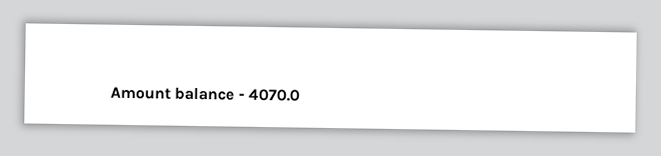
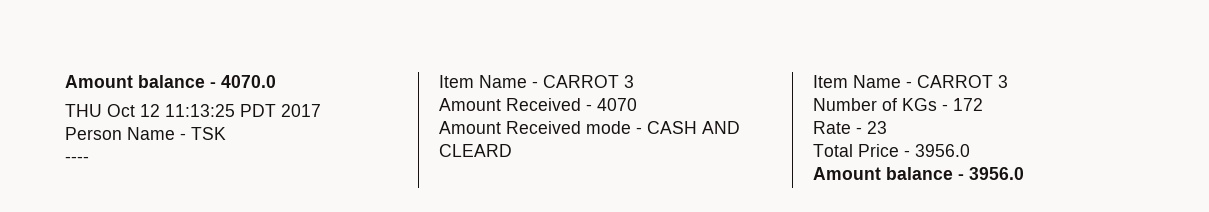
+ THU Oct 12 11:13:25 PDT 2017
+ Person Name - TSK
+ ----
+ Item Name - CARROT 3
+ Amount Received - 4070
+ Amount Received mode - CASH AND CLEARD
+ Item Name - CARROT 3
+ Number of KGs - 172
+ Rate - 23
+ Total Price - 3956.0
+ Amount balance - 3956.0

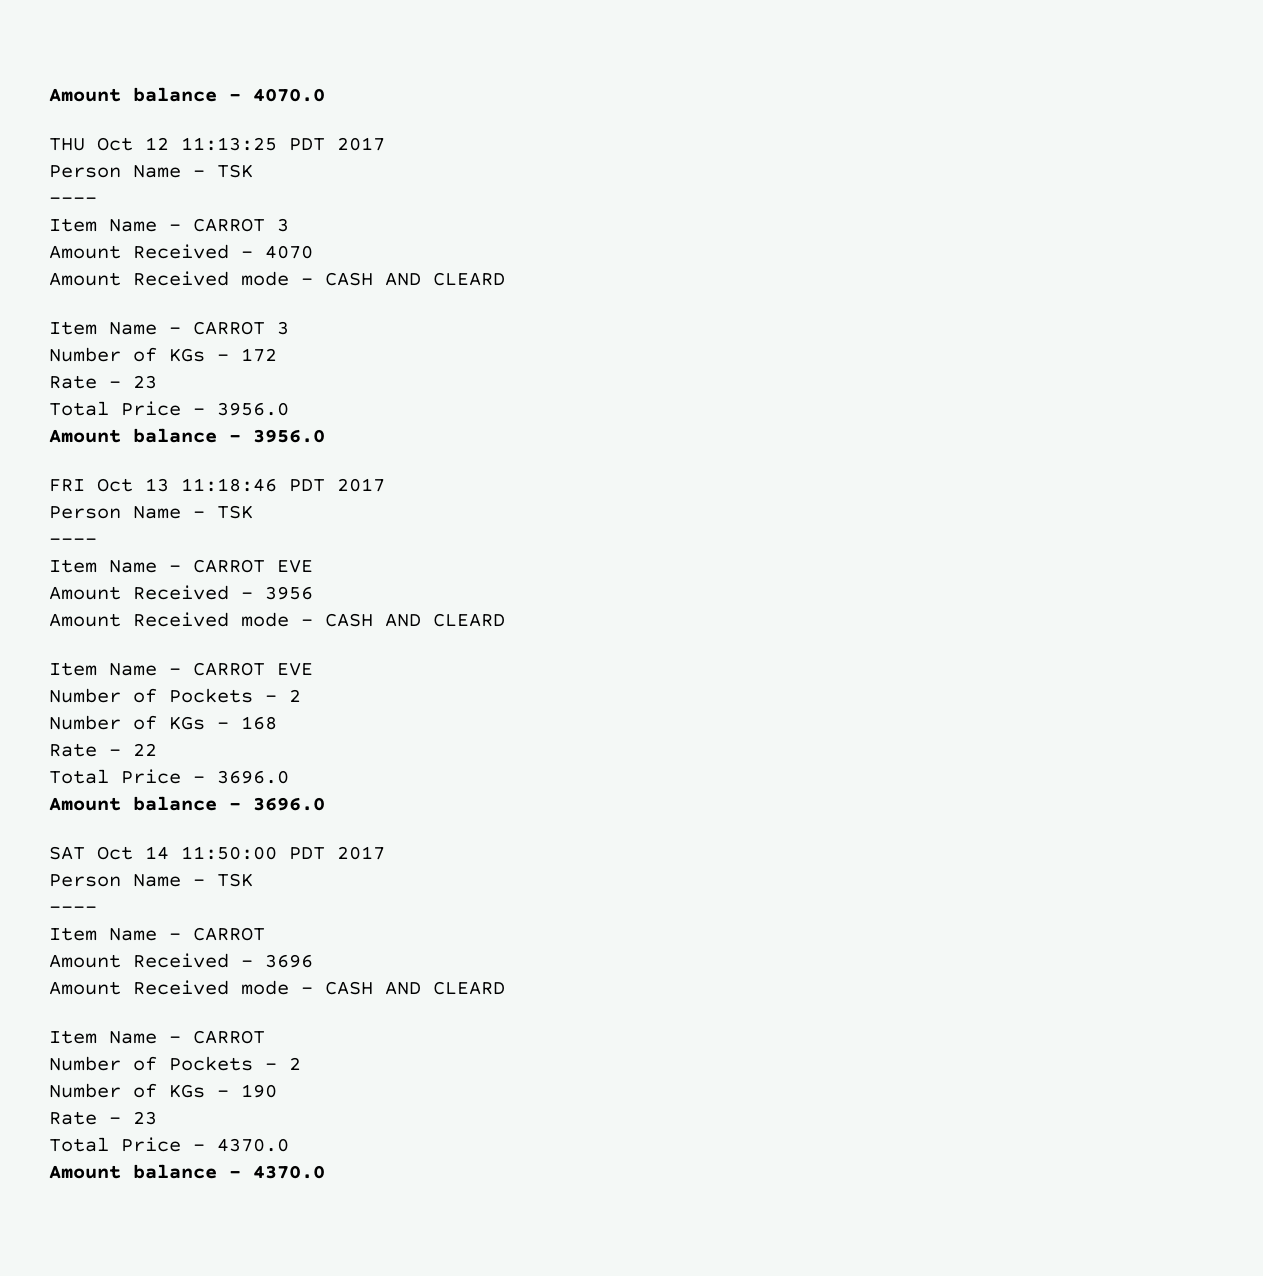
+ FRI Oct 13 11:18:46 PDT 2017
+ Person Name - TSK
+ ----
+ Item Name - CARROT EVE
+ Amount Received - 3956
+ Amount Received mode - CASH AND CLEARD
+ Item Name - CARROT EVE
+ Number of Pockets - 2
+ Number of KGs - 168
+ Rate - 22
+ Total Price - 3696.0
+ Amount balance - 3696.0
+ SAT Oct 14 11:50:00 PDT 2017
+ Person Name - TSK
+ ----
+ Item Name - CARROT
+ Amount Received - 3696
+ Amount Received mode - CASH AND CLEARD
+ Item Name - CARROT
+ Number of Pockets - 2
+ Number of KGs - 190
+ Rate - 23
+ Total Price - 4370.0
+ Amount balance - 4370.0

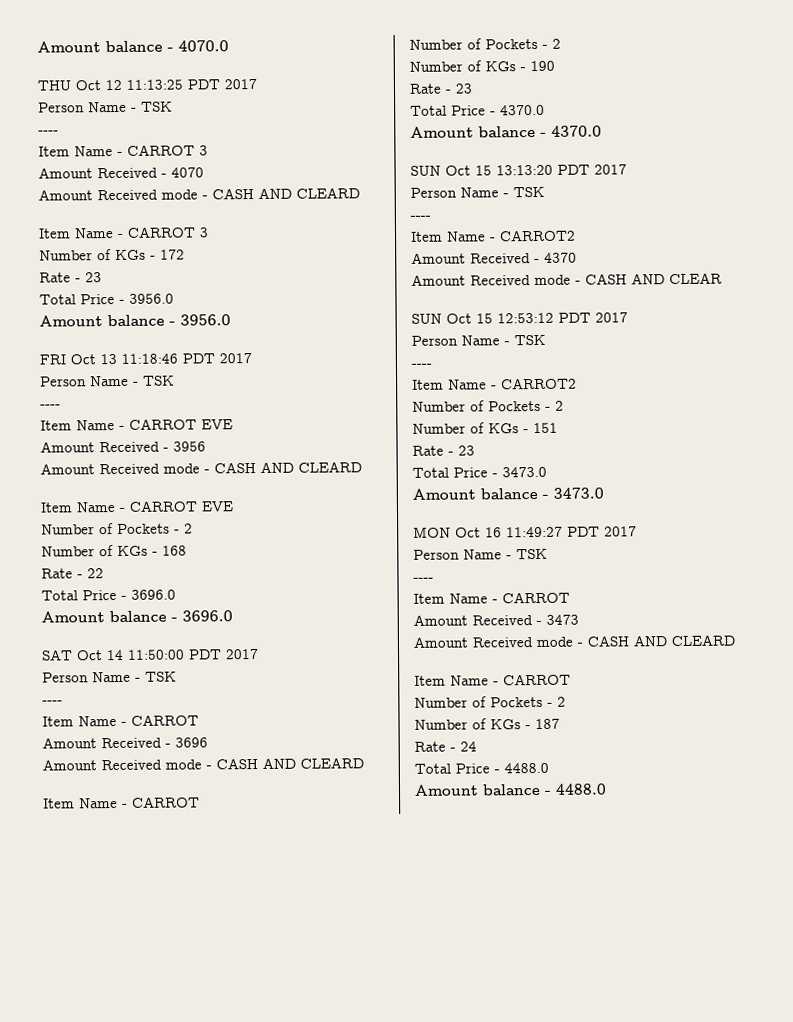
+ SUN Oct 15 13:13:20 PDT 2017
+ Person Name - TSK
+ ----
+ Item Name - CARROT2
+ Amount Received - 4370
+ Amount Received mode - CASH AND CLEAR
+ SUN Oct 15 12:53:12 PDT 2017
+ Person Name - TSK
+ ----
+ Item Name - CARROT2
+ Number of Pockets - 2
+ Number of KGs - 151
+ Rate - 23
+ Total Price - 3473.0
+ Amount balance - 3473.0
+ MON Oct 16 11:49:27 PDT 2017
+ Person Name - TSK
+ ----
+ Item Name - CARROT
+ Amount Received - 3473
+ Amount Received mode - CASH AND CLEARD
+ Item Name - CARROT
+ Number of Pockets - 2
+ Number of KGs - 187
+ Rate - 24
+ Total Price - 4488.0
+ Amount balance - 4488.0

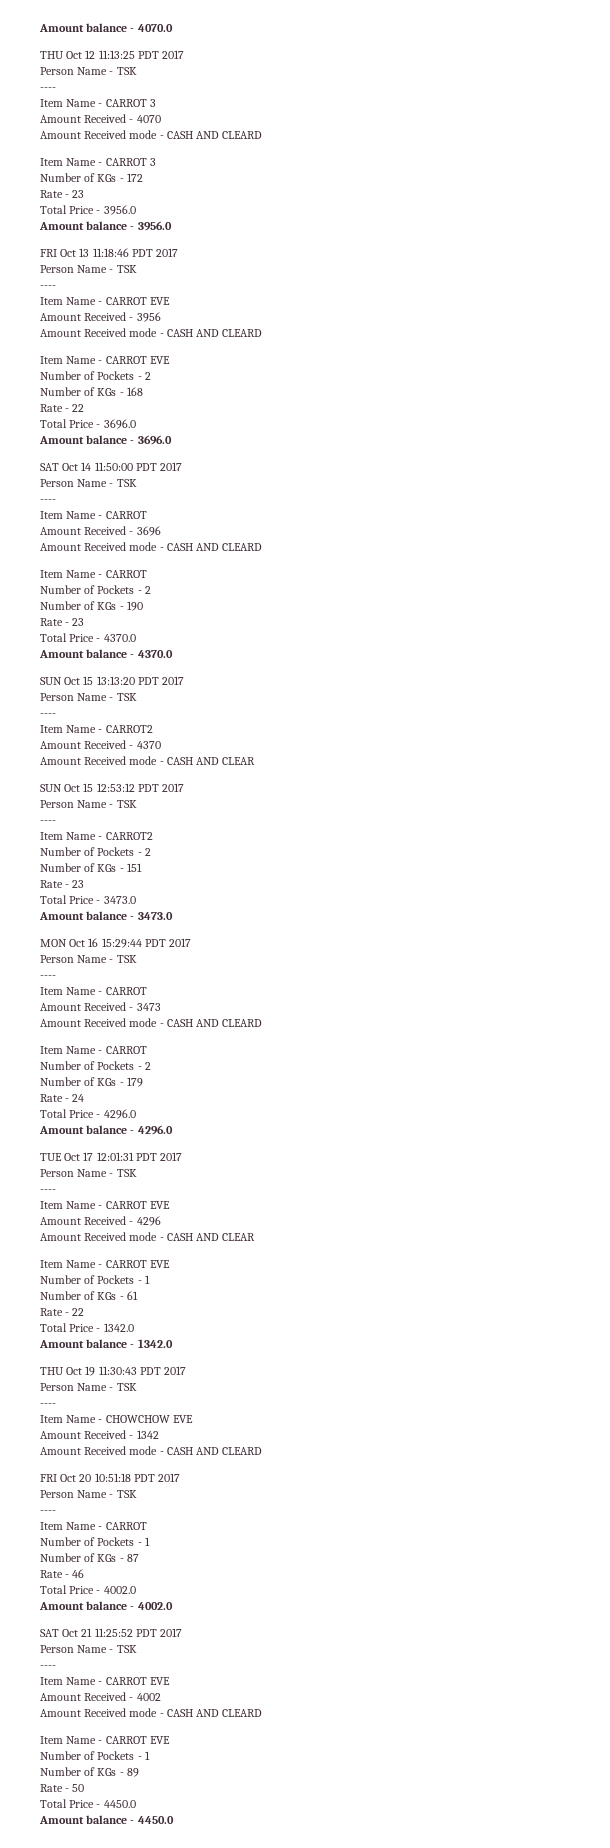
- MON Oct 16 11:49:27 PDT 2017
+ MON Oct 16 15:29:44 PDT 2017
- Number of KGs - 187
+ Number of KGs - 179
- Total Price - 4488.0
- Amount balance - 4488.0
+ Total Price - 4296.0
+ Amount balance - 4296.0
+ TUE Oct 17 12:01:31 PDT 2017
+ Person Name - TSK
+ ----
+ Item Name - CARROT EVE
+ Amount Received - 4296
+ Amount Received mode - CASH AND CLEAR
+ Item Name - CARROT EVE
+ Number of Pockets - 1
+ Number of KGs - 61
+ Rate - 22
+ Total Price - 1342.0
+ Amount balance - 1342.0
+ THU Oct 19 11:30:43 PDT 2017
+ Person Name - TSK
+ ----
+ Item Name - CHOWCHOW EVE
+ Amount Received - 1342
+ Amount Received mode - CASH AND CLEARD
+ FRI Oct 20 10:51:18 PDT 2017
+ Person Name - TSK
+ ----
+ Item Name - CARROT
+ Number of Pockets - 1
+ Number of KGs - 87
+ Rate - 46
+ Total Price - 4002.0
+ Amount balance - 4002.0
+ SAT Oct 21 11:25:52 PDT 2017
+ Person Name - TSK
+ ----
+ Item Name - CARROT EVE
+ Amount Received - 4002
+ Amount Received mode - CASH AND CLEARD
+ Item Name - CARROT EVE
+ Number of Pockets - 1
+ Number of KGs - 89
+ Rate - 50
+ Total Price - 4450.0
+ Amount balance - 4450.0

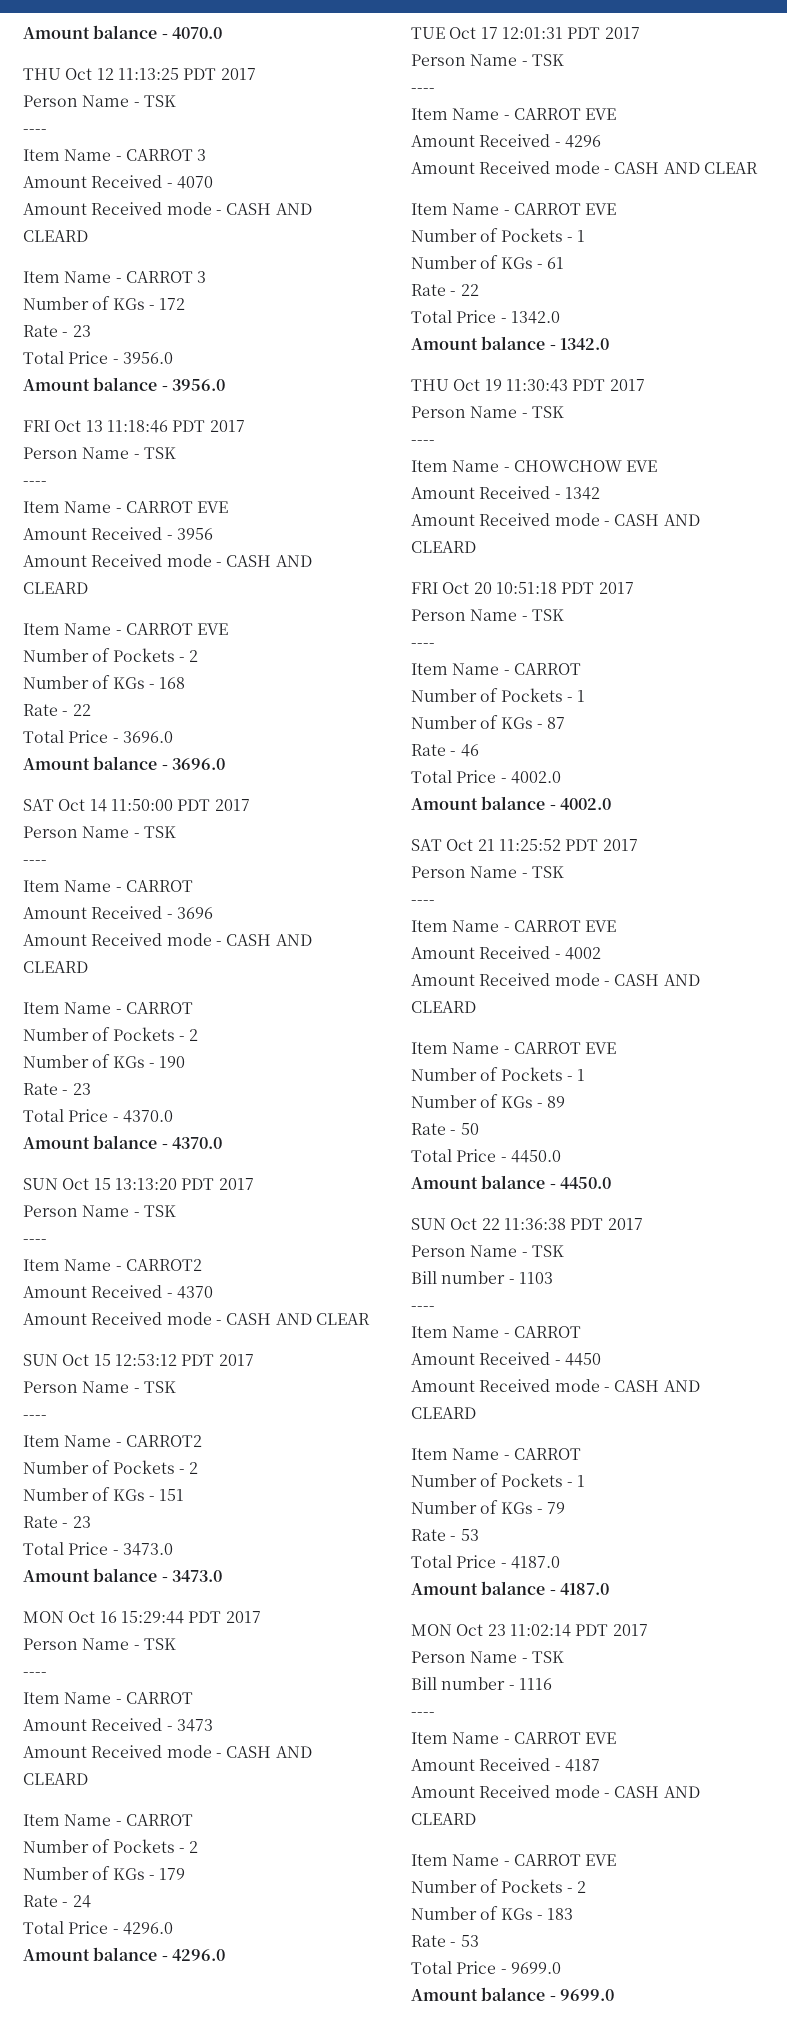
+ SUN Oct 22 11:36:38 PDT 2017
+ Person Name - TSK
+ Bill number - 1103
+ ----
+ Item Name - CARROT
+ Amount Received - 4450
+ Amount Received mode - CASH AND CLEARD
+ Item Name - CARROT
+ Number of Pockets - 1
+ Number of KGs - 79
+ Rate - 53
+ Total Price - 4187.0
+ Amount balance - 4187.0
+ MON Oct 23 11:02:14 PDT 2017
+ Person Name - TSK
+ Bill number - 1116
+ ----
+ Item Name - CARROT EVE
+ Amount Received - 4187
+ Amount Received mode - CASH AND CLEARD
+ Item Name - CARROT EVE
+ Number of Pockets - 2
+ Number of KGs - 183
+ Rate - 53
+ Total Price - 9699.0
+ Amount balance - 9699.0

